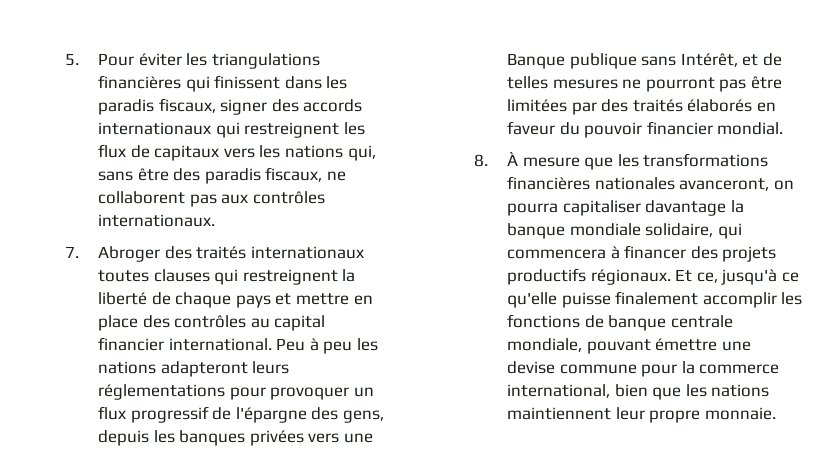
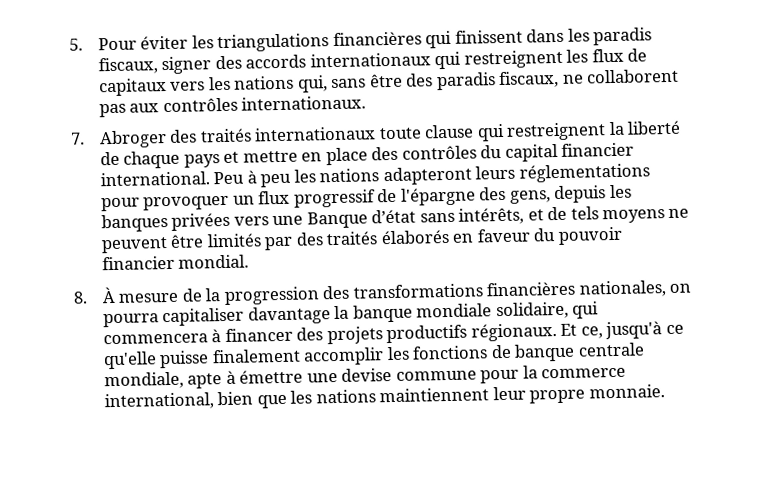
- 7. Abroger des traités internationaux toutes clauses qui restreignent la liberté de chaque pays et mettre en place des contrôles au capital financier international.
+ 7. Abroger des traités internationaux toute clause qui restreignent la liberté de chaque pays et mettre en place des contrôles du capital financier international.
- Peu à peu les nations adapteront leurs réglementations pour provoquer un flux progressif de l'épargne des gens, depuis les banques privées vers une Banque publique sans Intérêt, et de telles mesures ne pourront pas être limitées par des traités élaborés en faveur du pouvoir financier mondial.
+ Peu à peu les nations adapteront leurs réglementations pour provoquer un flux progressif de l'épargne des gens, depuis les banques privées vers une Banque d’état sans intérêts, et de tels moyens ne peuvent être limités par des traités élaborés en faveur du pouvoir financier mondial.
- 8. À mesure que les transformations financières nationales avanceront, on pourra capitaliser davantage la banque mondiale solidaire, qui commencera à financer des projets productifs régionaux.
+ 8. À mesure de la progression des transformations financières nationales, on pourra capitaliser davantage la banque mondiale solidaire, qui commencera à financer des projets productifs régionaux.
- Et ce, jusqu'à ce qu'elle puisse finalement accomplir les fonctions de banque centrale mondiale, pouvant émettre une devise commune pour la commerce international, bien que les nations maintiennent leur propre monnaie.
+ Et ce, jusqu'à ce qu'elle puisse finalement accomplir les fonctions de banque centrale mondiale, apte à émettre une devise commune pour la commerce international, bien que les nations maintiennent leur propre monnaie.

